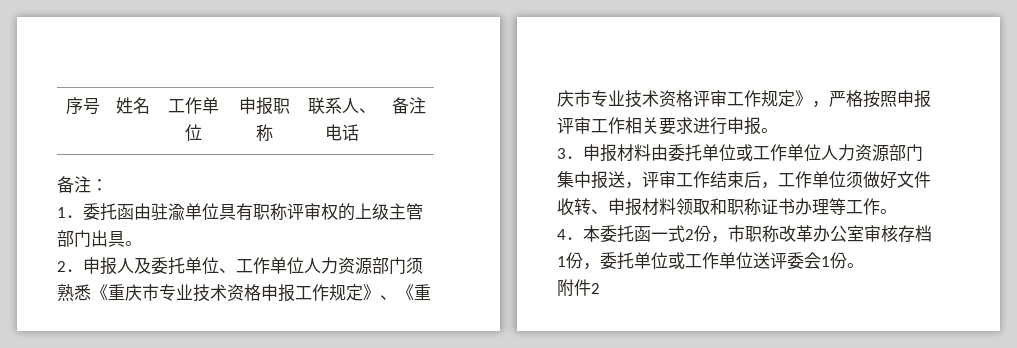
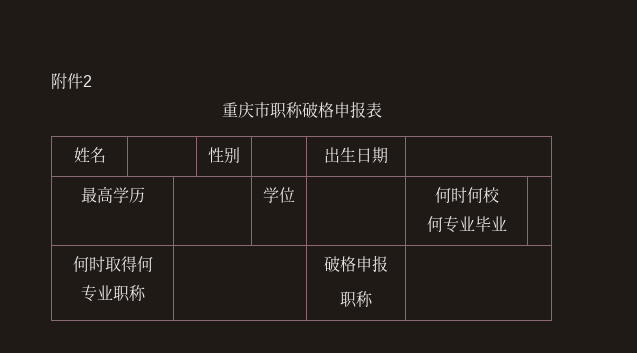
- 序号 | 姓名 | 工作单位 | 申报职称 | 联系人、电话 | 备注
- 备注：
- 1．委托函由驻渝单位具有职称评审权的上级主管部门出具。
- 2．申报人及委托单位、工作单位人力资源部门须熟悉《重庆市专业技术资格申报工作规定》、《重庆市专业技术资格评审工作规定》，严格按照申报评审工作相关要求进行申报。
- 3．申报材料由委托单位或工作单位人力资源部门集中报送，评审工作结束后，工作单位须做好文件收转、申报材料领取和职称证书办理等工作。
- 4．本委托函一式2份，市职称改革办公室审核存档1份，委托单位或工作单位送评委会1份。
  附件2
+ 重庆市职称破格申报表
+ 姓名 | | 性别 | | 出生日期 |
+ 最高学历 | | 学位 | | 何时何校
+ 何专业毕业 |
+ 何时取得何
+ 专业职称 | | 破格申报
+ 职称 |

